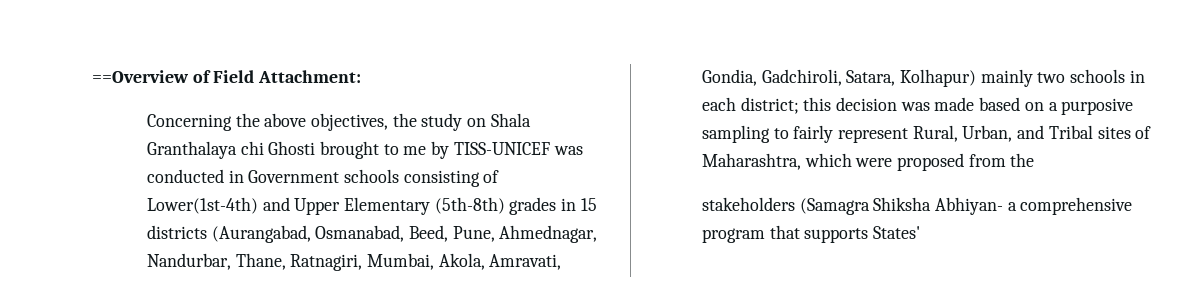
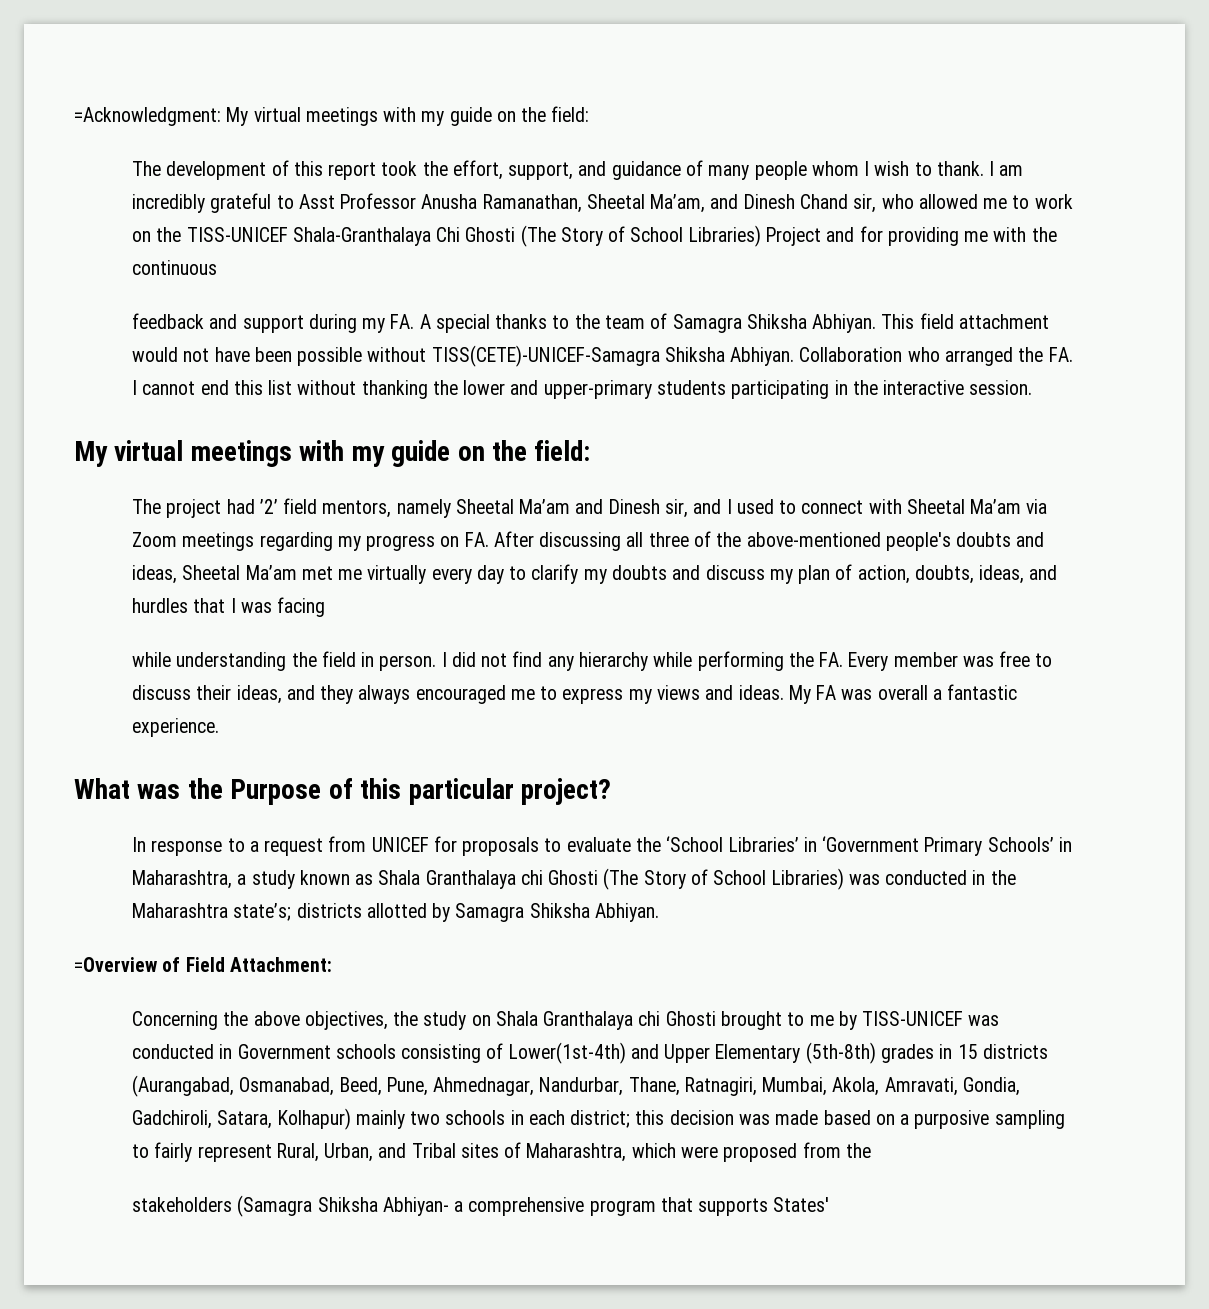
- ==Overview of Field Attachment:
+ =Acknowledgment: My virtual meetings with my guide on the field:
+ The development of this report took the effort, support, and guidance of many people whom I wish to thank. I am incredibly grateful to Asst Professor Anusha Ramanathan, Sheetal Ma’am, and Dinesh Chand sir, who allowed me to work on the TISS-UNICEF Shala-Granthalaya Chi Ghosti (The Story of School Libraries) Project and for providing me with the continuous
+ feedback and support during my FA. A special thanks to the team of Samagra Shiksha Abhiyan. This field attachment would not have been possible without TISS(CETE)-UNICEF-Samagra Shiksha Abhiyan. Collaboration who arranged the FA. I cannot end this list without thanking the lower and upper-primary students participating in the interactive session.
+ My virtual meetings with my guide on the field:
+ The project had ’2’ field mentors, namely Sheetal Ma’am and Dinesh sir, and I used to connect with Sheetal Ma’am via Zoom meetings regarding my progress on FA. After discussing all three of the above-mentioned people's doubts and ideas, Sheetal Ma’am met me virtually every day to clarify my doubts and discuss my plan of action, doubts, ideas, and hurdles that I was facing
+ while understanding the field in person. I did not find any hierarchy while performing the FA. Every member was free to discuss their ideas, and they always encouraged me to express my views and ideas. My FA was overall a fantastic experience.
+ What was the Purpose of this particular project?
+ In response to a request from UNICEF for proposals to evaluate the ‘School Libraries’ in ‘Government Primary Schools’ in Maharashtra, a study known as Shala Granthalaya chi Ghosti (The Story of School Libraries) was conducted in the Maharashtra state’s; districts allotted by Samagra Shiksha Abhiyan.
+ =Overview of Field Attachment:

